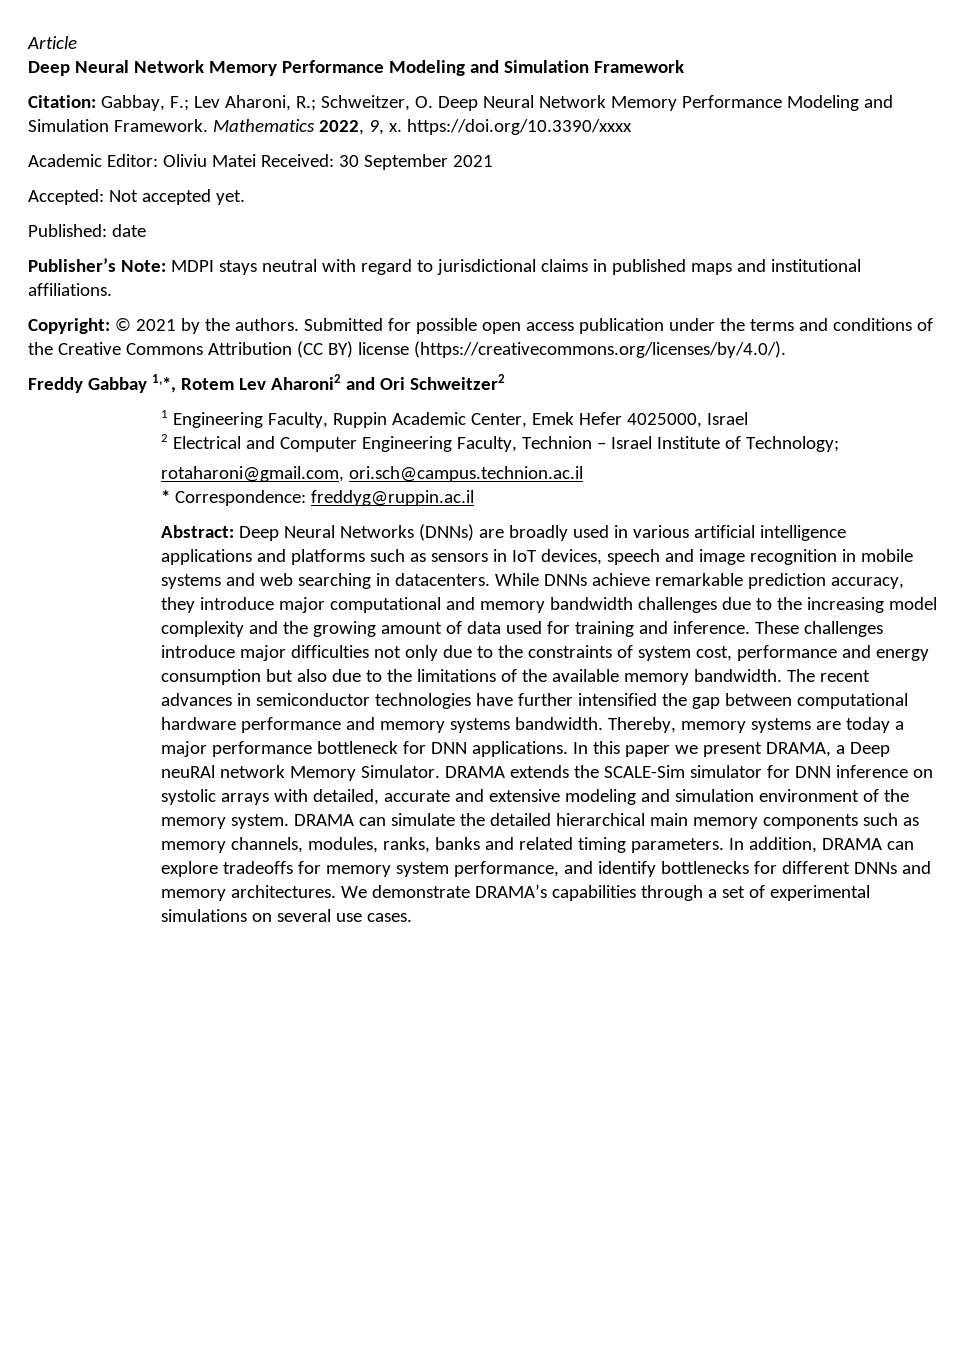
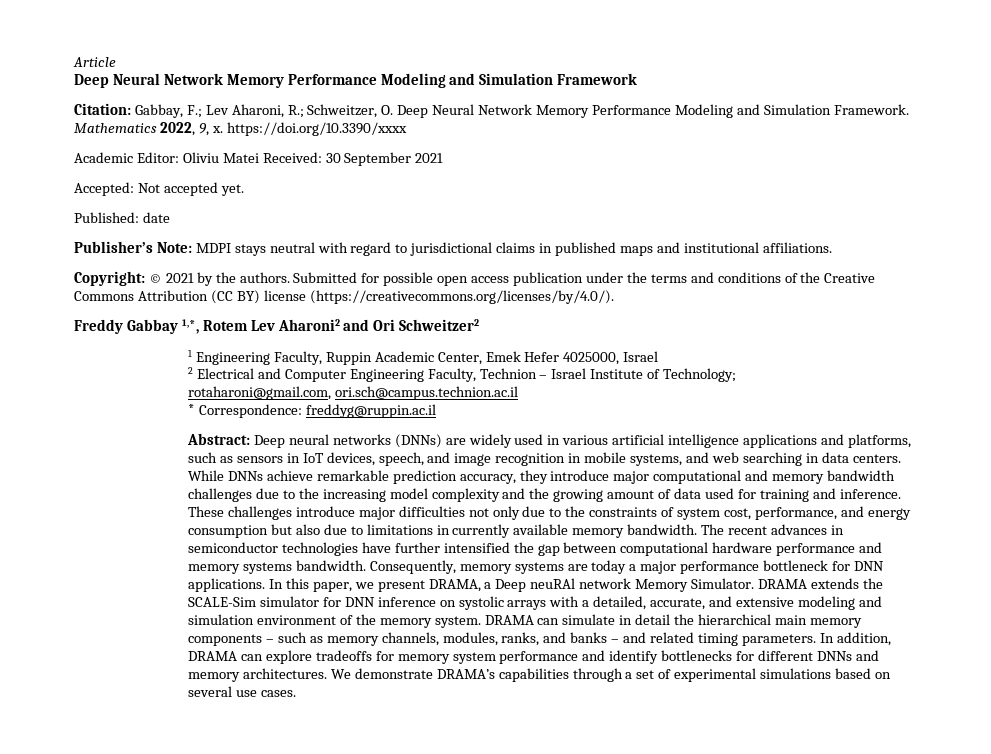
- Abstract: Deep Neural Networks (DNNs) are broadly used in various artificial intelligence applications and platforms such as sensors in IoT devices, speech and image recognition in mobile systems and web searching in datacenters.
+ Abstract: Deep neural networks (DNNs) are widely used in various artificial intelligence applications and platforms, such as sensors in IoT devices, speech, and image recognition in mobile systems, and web searching in data centers.
- These challenges introduce major difficulties not only due to the constraints of system cost, performance and energy consumption but also due to the limitations of the available memory bandwidth.
+ These challenges introduce major difficulties not only due to the constraints of system cost, performance, and energy consumption but also due to limitations in currently available memory bandwidth.
- Thereby, memory systems are today a major performance bottleneck for DNN applications.
+ Consequently, memory systems are today a major performance bottleneck for DNN applications.
- In this paper we present DRAMA, a Deep neuRAl network Memory Simulator.
+ In this paper, we present DRAMA, a Deep neuRAl network Memory Simulator.
- DRAMA extends the SCALE-Sim simulator for DNN inference on systolic arrays with detailed, accurate and extensive modeling and simulation environment of the memory system.
+ DRAMA extends the SCALE-Sim simulator for DNN inference on systolic arrays with a detailed, accurate, and extensive modeling and simulation environment of the memory system.
- DRAMA can simulate the detailed hierarchical main memory components such as memory channels, modules, ranks, banks and related timing parameters.
+ DRAMA can simulate in detail the hierarchical main memory components – such as memory channels, modules, ranks, and banks – and related timing parameters.
- In addition, DRAMA can explore tradeoffs for memory system performance, and identify bottlenecks for different DNNs and memory architectures.
+ In addition, DRAMA can explore tradeoffs for memory system performance and identify bottlenecks for different DNNs and memory architectures.
- We demonstrate DRAMA’s capabilities through a set of experimental simulations on several use cases.
+ We demonstrate DRAMA’s capabilities through a set of experimental simulations based on several use cases.

